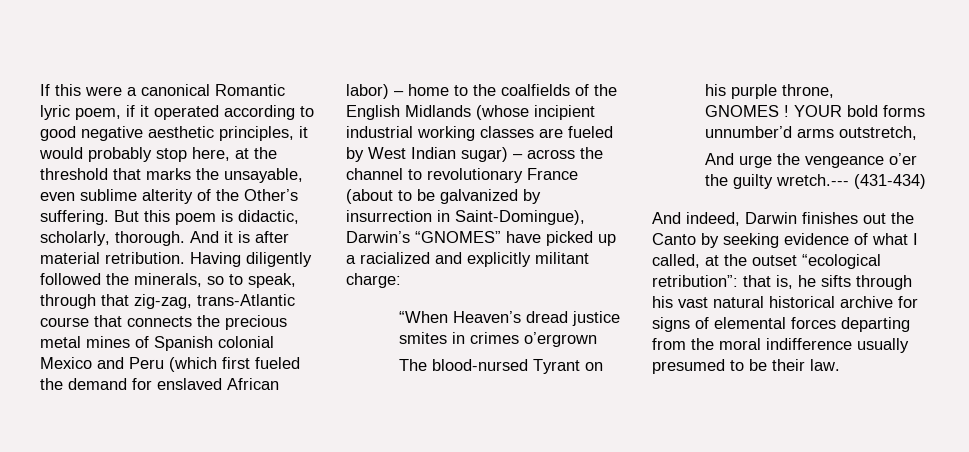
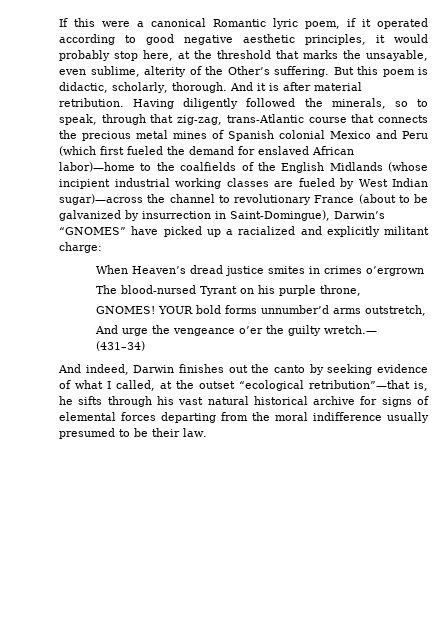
- If this were a canonical Romantic lyric poem, if it operated according to good negative aesthetic principles, it would probably stop here, at the threshold that marks the unsayable, even sublime alterity of the Other’s suffering.
+ If this were a canonical Romantic lyric poem, if it operated according to good negative aesthetic principles, it would probably stop here, at the threshold that marks the unsayable, even sublime, alterity of the Other’s suffering.
- Having diligently followed the minerals, so to speak, through that zig-zag, trans-Atlantic course that connects the precious metal mines of Spanish colonial Mexico and Peru (which first fueled the demand for enslaved African labor) – home to the coalfields of the English Midlands (whose incipient industrial working classes are fueled by West Indian sugar) – across the channel to revolutionary France (about to be galvanized by insurrection in Saint-Domingue), Darwin’s “GNOMES” have picked up a racialized and explicitly militant charge:
+ Having diligently followed the minerals, so to speak, through that zig-zag, trans-Atlantic course that connects the precious metal mines of Spanish colonial Mexico and Peru (which first fueled the demand for enslaved African labor)—home to the coalfields of the English Midlands (whose incipient industrial working classes are fueled by West Indian sugar)—across the channel to revolutionary France (about to be galvanized by insurrection in Saint-Domingue), Darwin’s “GNOMES” have picked up a racialized and explicitly militant charge:
- “When Heaven’s dread justice smites in crimes o’ergrown
+ When Heaven’s dread justice smites in crimes o’ergrown
- GNOMES !
+ GNOMES!
- And urge the vengeance o’er the guilty wretch.--- (431-434)
+ And urge the vengeance o’er the guilty wretch.— (431–34)
- And indeed, Darwin finishes out the Canto by seeking evidence of what I called, at the outset “ecological retribution”: that is, he sifts through his vast natural historical archive for signs of elemental forces departing from the moral indifference usually presumed to be their law.
+ And indeed, Darwin finishes out the canto by seeking evidence of what I called, at the outset “ecological retribution”—that is, he sifts through his vast natural historical archive for signs of elemental forces departing from the moral indifference usually presumed to be their law.

